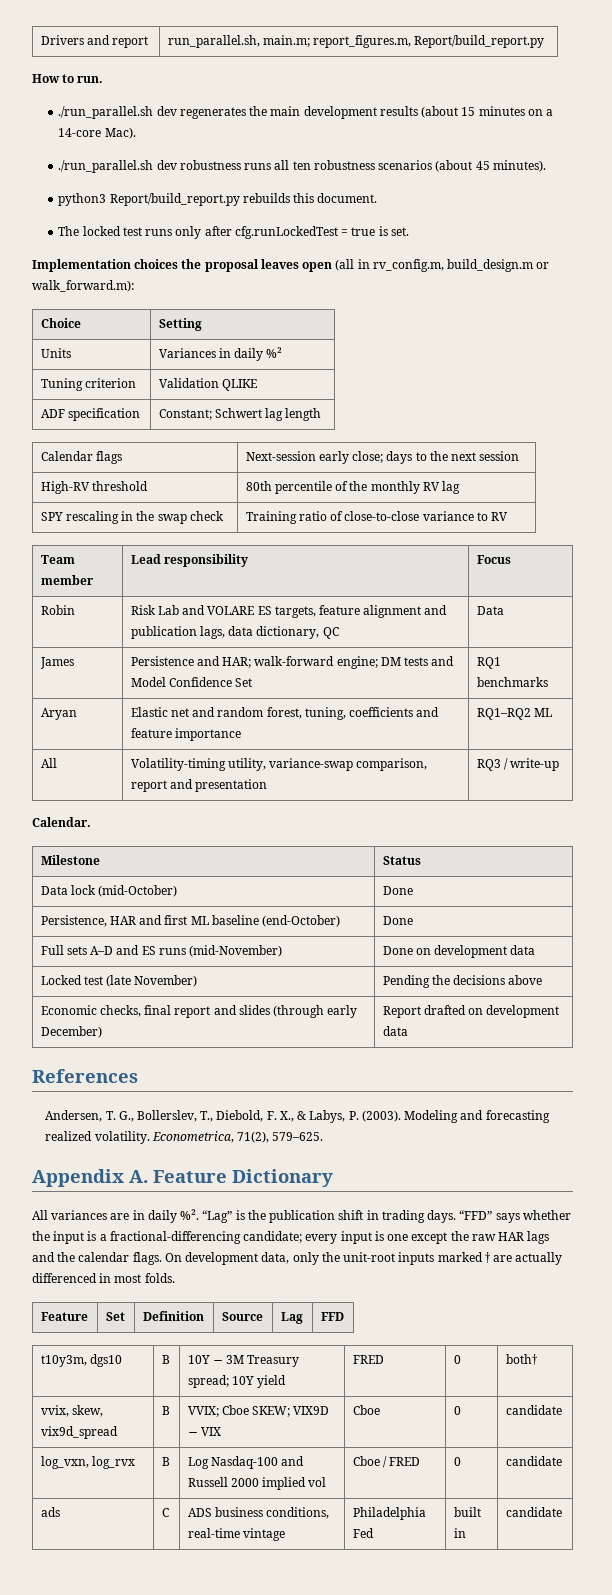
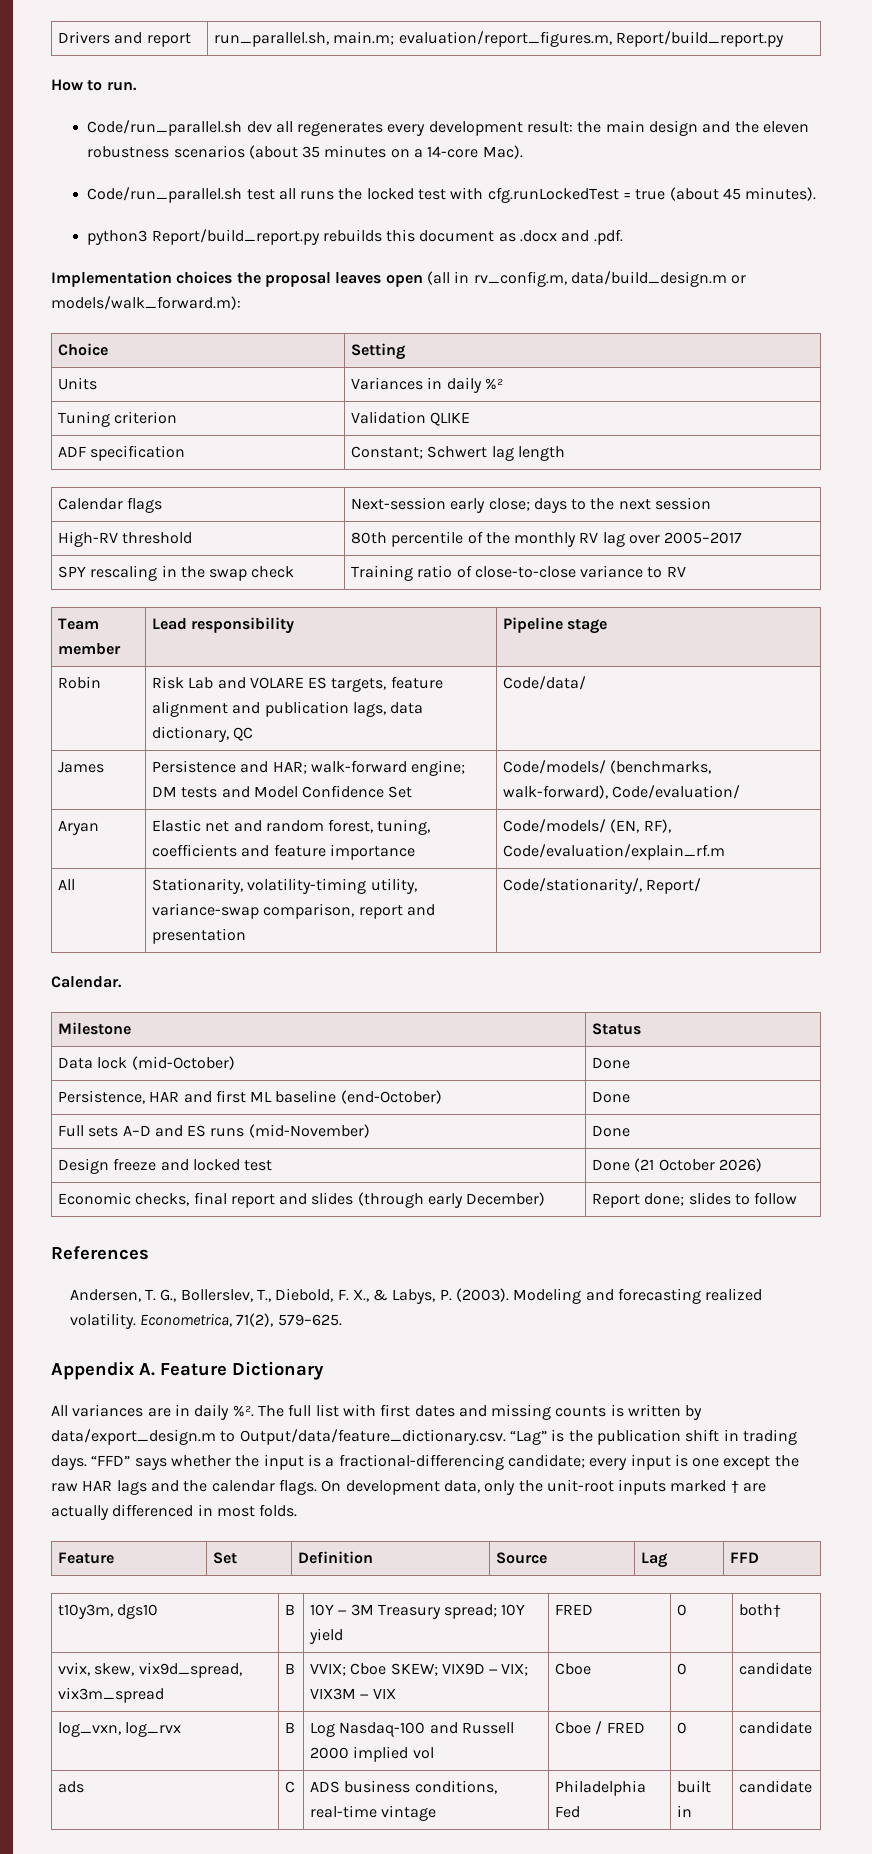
- Drivers and report | run_parallel.sh, main.m; report_figures.m, Report/build_report.py
+ Drivers and report | run_parallel.sh, main.m; evaluation/report_figures.m, Report/build_report.py
- ./run_parallel.sh dev regenerates the main development results (about 15 minutes on a 14-core Mac).
+ Code/run_parallel.sh dev all regenerates every development result: the main design and the eleven robustness scenarios (about 35 minutes on a 14-core Mac).
- ./run_parallel.sh dev robustness runs all ten robustness scenarios (about 45 minutes).
+ Code/run_parallel.sh test all runs the locked test with cfg.runLockedTest = true (about 45 minutes).
- python3 Report/build_report.py rebuilds this document.
- The locked test runs only after cfg.runLockedTest = true is set.
+ python3 Report/build_report.py rebuilds this document as .docx and .pdf.
- Implementation choices the proposal leaves open (all in rv_config.m, build_design.m or walk_forward.m):
+ Implementation choices the proposal leaves open (all in rv_config.m, data/build_design.m or models/walk_forward.m):
- High-RV threshold | 80th percentile of the monthly RV lag
+ High-RV threshold | 80th percentile of the monthly RV lag over 2005–2017
- Team member | Lead responsibility | Focus
+ Team member | Lead responsibility | Pipeline stage
- Robin | Risk Lab and VOLARE ES targets, feature alignment and publication lags, data dictionary, QC | Data
+ Robin | Risk Lab and VOLARE ES targets, feature alignment and publication lags, data dictionary, QC | Code/data/
- James | Persistence and HAR; walk-forward engine; DM tests and Model Confidence Set | RQ1 benchmarks
+ James | Persistence and HAR; walk-forward engine; DM tests and Model Confidence Set | Code/models/ (benchmarks, walk-forward), Code/evaluation/
- Aryan | Elastic net and random forest, tuning, coefficients and feature importance | RQ1–RQ2 ML
+ Aryan | Elastic net and random forest, tuning, coefficients and feature importance | Code/models/ (EN, RF), Code/evaluation/explain_rf.m
- All | Volatility-timing utility, variance-swap comparison, report and presentation | RQ3 / write-up
+ All | Stationarity, volatility-timing utility, variance-swap comparison, report and presentation | Code/stationarity/, Report/
- Full sets A–D and ES runs (mid-November) | Done on development data
- Locked test (late November) | Pending the decisions above
+ Full sets A–D and ES runs (mid-November) | Done
+ Design freeze and locked test | Done (21 October 2026)
- Economic checks, final report and slides (through early December) | Report drafted on development data
+ Economic checks, final report and slides (through early December) | Report done; slides to follow
- “Lag” is the publication shift in trading days.
+ The full list with first dates and missing counts is written by data/export_design.m to Output/data/feature_dictionary.csv. “Lag” is the publication shift in trading days.
- vvix, skew, vix9d_spread | B | VVIX; Cboe SKEW; VIX9D − VIX | Cboe | 0 | candidate
+ vvix, skew, vix9d_spread, vix3m_spread | B | VVIX; Cboe SKEW; VIX9D − VIX; VIX3M − VIX | Cboe | 0 | candidate

